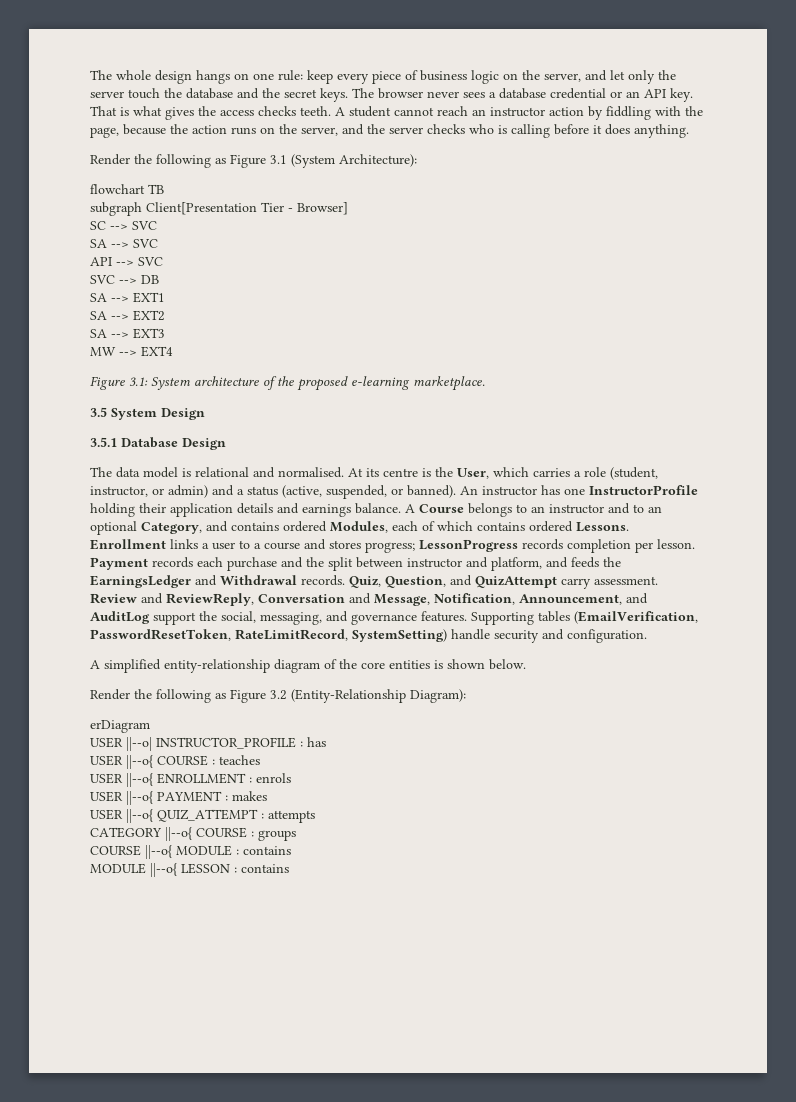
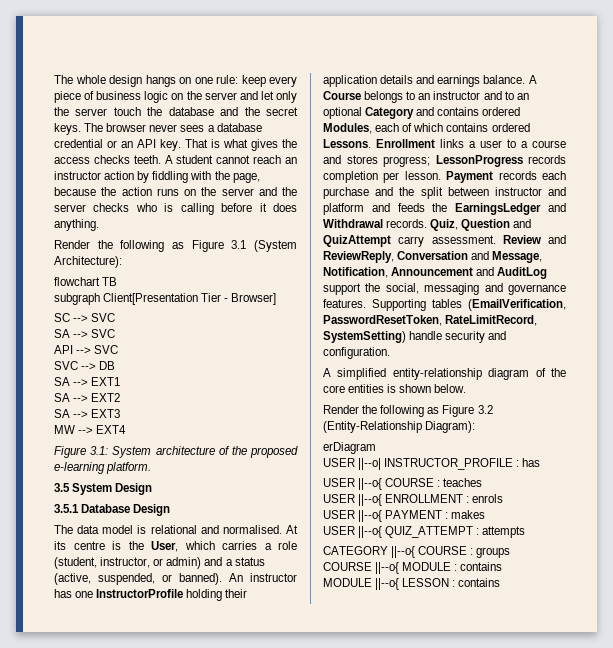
- The whole design hangs on one rule: keep every piece of business logic on the server, and let only the server touch the database and the secret keys.
+ The whole design hangs on one rule: keep every piece of business logic on the server and let only the server touch the database and the secret keys.
- A student cannot reach an instructor action by fiddling with the page, because the action runs on the server, and the server checks who is calling before it does anything.
+ A student cannot reach an instructor action by fiddling with the page, because the action runs on the server and the server checks who is calling before it does anything.
- Figure 3.1: System architecture of the proposed e-learning marketplace.
+ Figure 3.1: System architecture of the proposed e-learning platform.
- A Course belongs to an instructor and to an optional Category, and contains ordered Modules, each of which contains ordered Lessons.
+ A Course belongs to an instructor and to an optional Category and contains ordered Modules, each of which contains ordered Lessons.
- Payment records each purchase and the split between instructor and platform, and feeds the EarningsLedger and Withdrawal records.
+ Payment records each purchase and the split between instructor and platform and feeds the EarningsLedger and Withdrawal records.
- Quiz, Question, and QuizAttempt carry assessment.
+ Quiz, Question and QuizAttempt carry assessment.
- Review and ReviewReply, Conversation and Message, Notification, Announcement, and AuditLog support the social, messaging, and governance features.
+ Review and ReviewReply, Conversation and Message, Notification, Announcement and AuditLog support the social, messaging and governance features.

